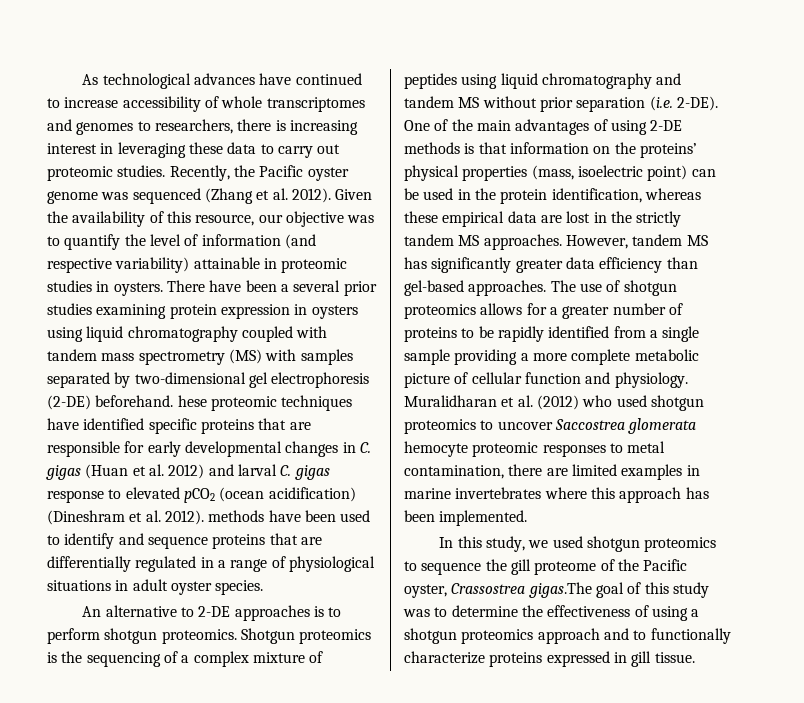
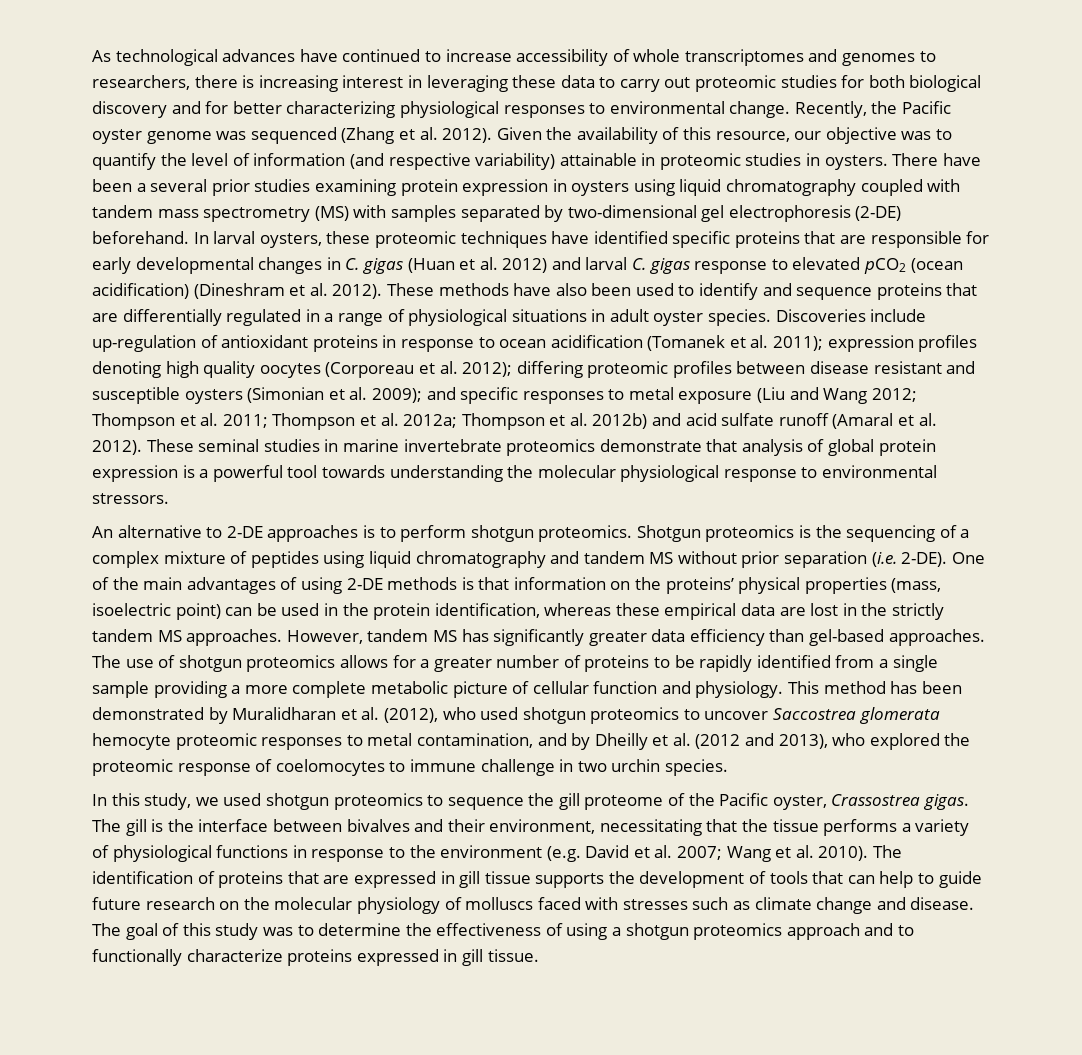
- As technological advances have continued to increase accessibility of whole transcriptomes and genomes to researchers, there is increasing interest in leveraging these data to carry out proteomic studies.
+ As technological advances have continued to increase accessibility of whole transcriptomes and genomes to researchers, there is increasing interest in leveraging these data to carry out proteomic studies for both biological discovery and for better characterizing physiological responses to environmental change.
- There have been a several prior studies examining protein expression in oysters using liquid chromatography coupled with tandem mass spectrometry (MS) with samples separated by two-dimensional gel electrophoresis (2-DE) beforehand. hese proteomic techniques have identified specific proteins that are responsible for early developmental changes in C. gigas (Huan et al. 2012) and larval C. gigas response to elevated pCO2 (ocean acidification) (Dineshram et al. 2012). methods have been used to identify and sequence proteins that are differentially regulated in a range of physiological situations in adult oyster species.
+ There have been a several prior studies examining protein expression in oysters using liquid chromatography coupled with tandem mass spectrometry (MS) with samples separated by two-dimensional gel electrophoresis (2-DE) beforehand. In larval oysters, these proteomic techniques have identified specific proteins that are responsible for early developmental changes in C. gigas (Huan et al. 2012) and larval C. gigas response to elevated pCO2 (ocean acidification) (Dineshram et al. 2012). These methods have also been used to identify and sequence proteins that are differentially regulated in a range of physiological situations in adult oyster species. Discoveries include up-regulation of antioxidant proteins in response to ocean acidification (Tomanek et al. 2011); expression profiles denoting high quality oocytes (Corporeau et al. 2012); differing proteomic profiles between disease resistant and susceptible oysters (Simonian et al. 2009); and specific responses to metal exposure (Liu and Wang 2012; Thompson et al. 2011; Thompson et al. 2012a; Thompson et al. 2012b) and acid sulfate runoff (Amaral et al. 2012). These seminal studies in marine invertebrate proteomics demonstrate that analysis of global protein expression is a powerful tool towards understanding the molecular physiological response to environmental stressors.
- Muralidharan et al. (2012) who used shotgun proteomics to uncover Saccostrea glomerata hemocyte proteomic responses to metal contamination, there are limited examples in marine invertebrates where this approach has been implemented.
+ This method has been demonstrated by Muralidharan et al. (2012), who used shotgun proteomics to uncover Saccostrea glomerata hemocyte proteomic responses to metal contamination, and by Dheilly et al. (2012 and 2013), who explored the proteomic response of coelomocytes to immune challenge in two urchin species.
- In this study, we used shotgun proteomics to sequence the gill proteome of the Pacific oyster, Crassostrea gigas.The goal of this study was to determine the effectiveness of using a shotgun proteomics approach and to functionally characterize proteins expressed in gill tissue.
+ In this study, we used shotgun proteomics to sequence the gill proteome of the Pacific oyster, Crassostrea gigas. The gill is the interface between bivalves and their environment, necessitating that the tissue performs a variety of physiological functions in response to the environment (e.g. David et al. 2007; Wang et al. 2010). The identification of proteins that are expressed in gill tissue supports the development of tools that can help to guide future research on the molecular physiology of molluscs faced with stresses such as climate change and disease. The goal of this study was to determine the effectiveness of using a shotgun proteomics approach and to functionally characterize proteins expressed in gill tissue.

